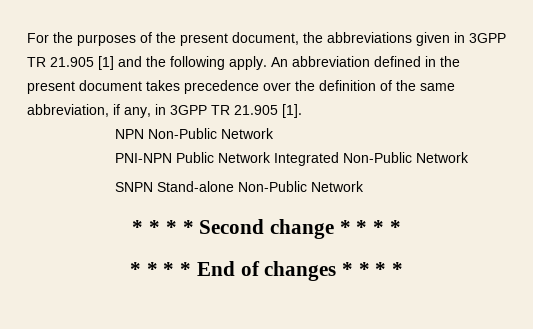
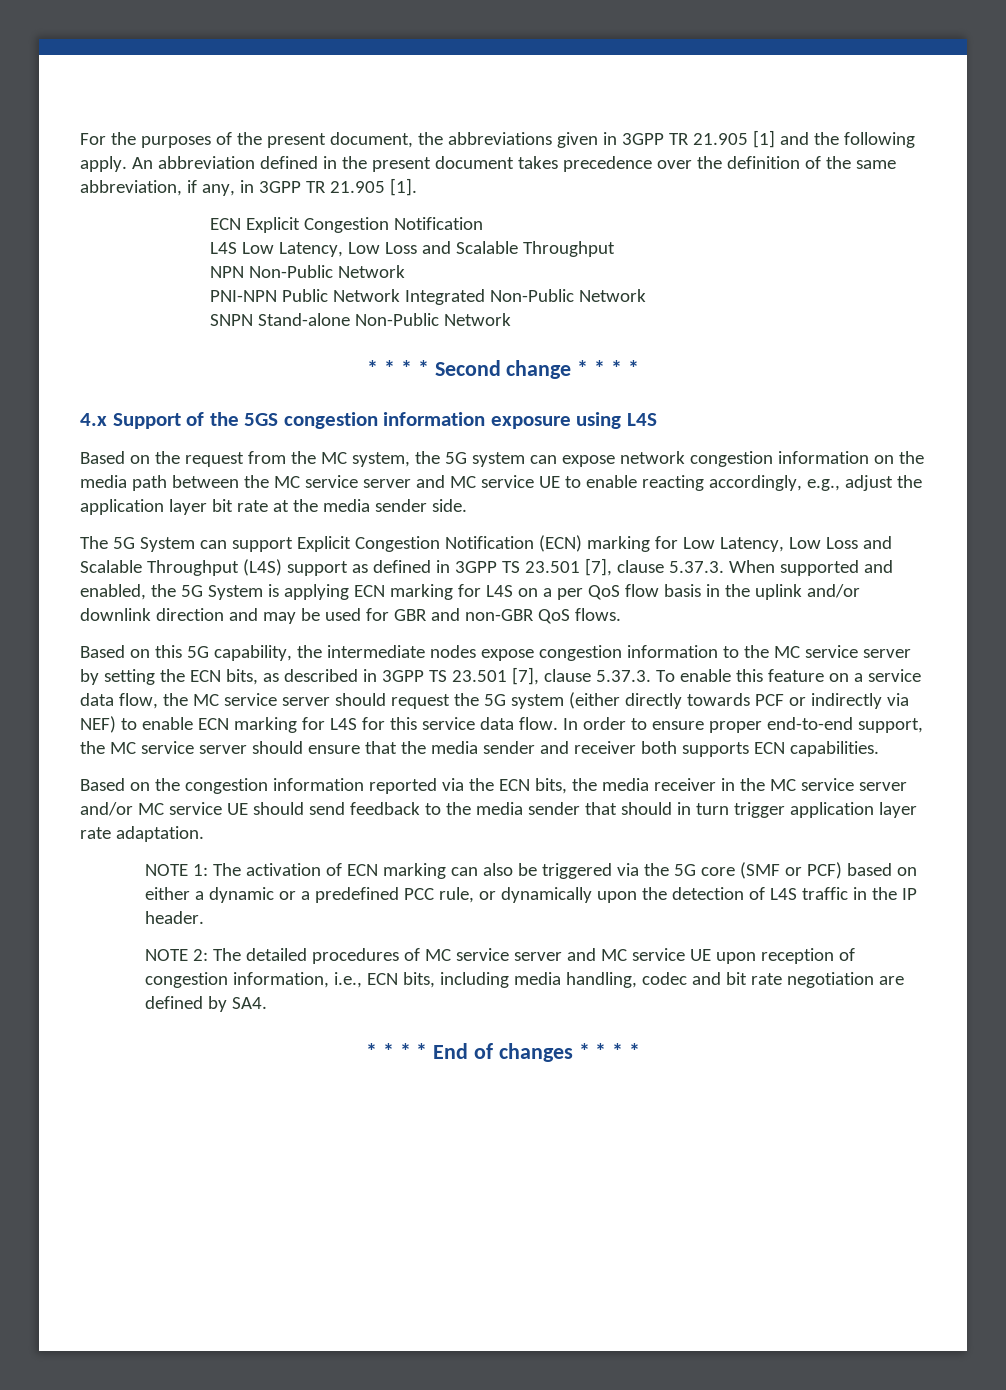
+ ECN Explicit Congestion Notification
+ L4S Low Latency, Low Loss and Scalable Throughput
+ 4.x Support of the 5GS congestion information exposure using L4S
+ Based on the request from the MC system, the 5G system can expose network congestion information on the media path between the MC service server and MC service UE to enable reacting accordingly, e.g., adjust the application layer bit rate at the media sender side.
+ The 5G System can support Explicit Congestion Notification (ECN) marking for Low Latency, Low Loss and Scalable Throughput (L4S) support as defined in 3GPP TS 23.501 [7], clause 5.37.3. When supported and enabled, the 5G System is applying ECN marking for L4S on a per QoS flow basis in the uplink and/or downlink direction and may be used for GBR and non-GBR QoS flows.
+ Based on this 5G capability, the intermediate nodes expose congestion information to the MC service server by setting the ECN bits, as described in 3GPP TS 23.501 [7], clause 5.37.3. To enable this feature on a service data flow, the MC service server should request the 5G system (either directly towards PCF or indirectly via NEF) to enable ECN marking for L4S for this service data flow. In order to ensure proper end-to-end support, the MC service server should ensure that the media sender and receiver both supports ECN capabilities.
+ Based on the congestion information reported via the ECN bits, the media receiver in the MC service server and/or MC service UE should send feedback to the media sender that should in turn trigger application layer rate adaptation.
+ NOTE 1: The activation of ECN marking can also be triggered via the 5G core (SMF or PCF) based on either a dynamic or a predefined PCC rule, or dynamically upon the detection of L4S traffic in the IP header.
+ NOTE 2: The detailed procedures of MC service server and MC service UE upon reception of congestion information, i.e., ECN bits, including media handling, codec and bit rate negotiation are defined by SA4.

